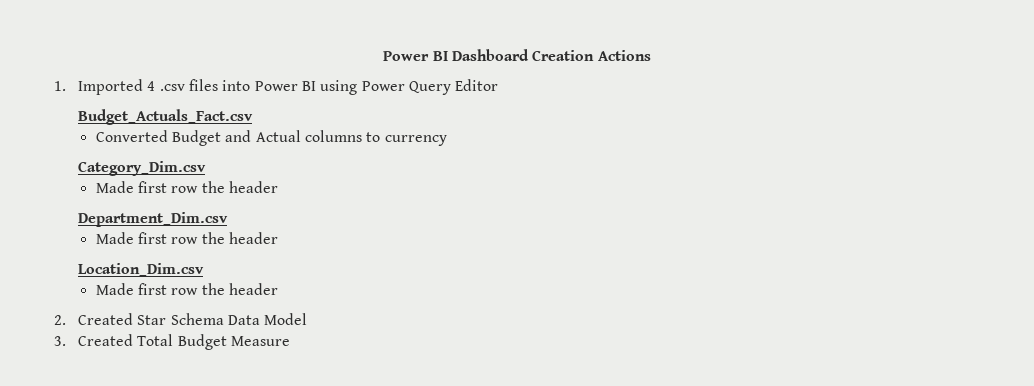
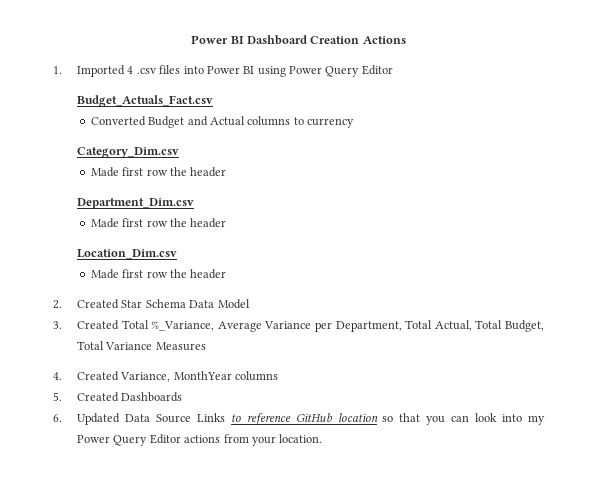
- 3. Created Total Budget Measure
+ 3. Created Total %_Variance, Average Variance per Department, Total Actual, Total Budget, Total Variance Measures
+ 4. Created Variance, MonthYear columns
+ 5. Created Dashboards
+ 6. Updated Data Source Links to reference GitHub location so that you can look into my Power Query Editor actions from your location.

